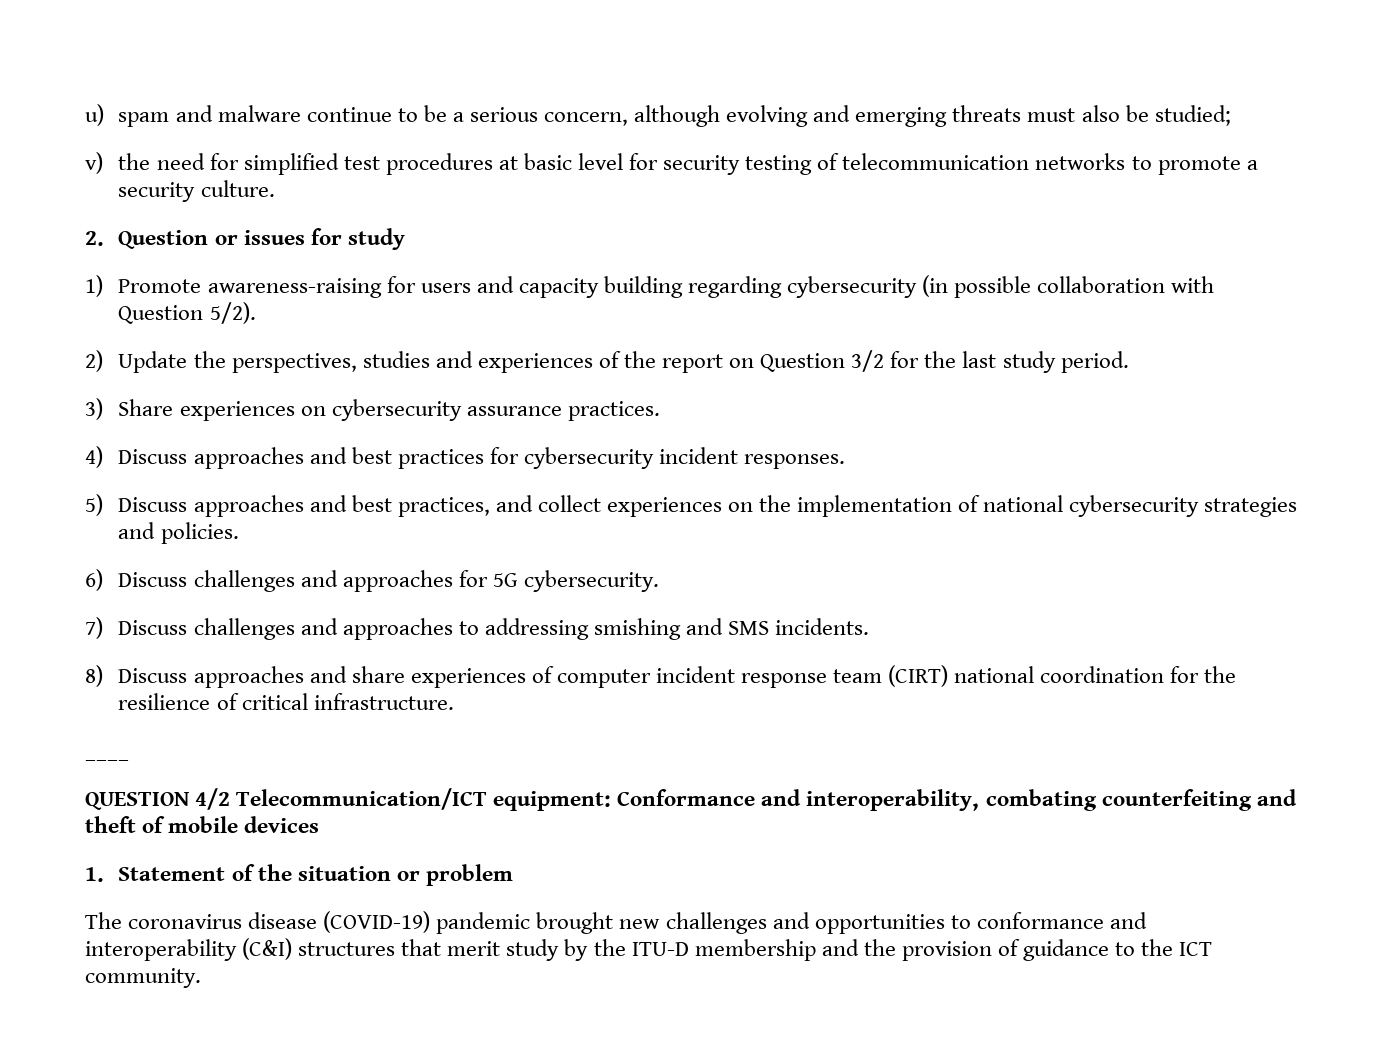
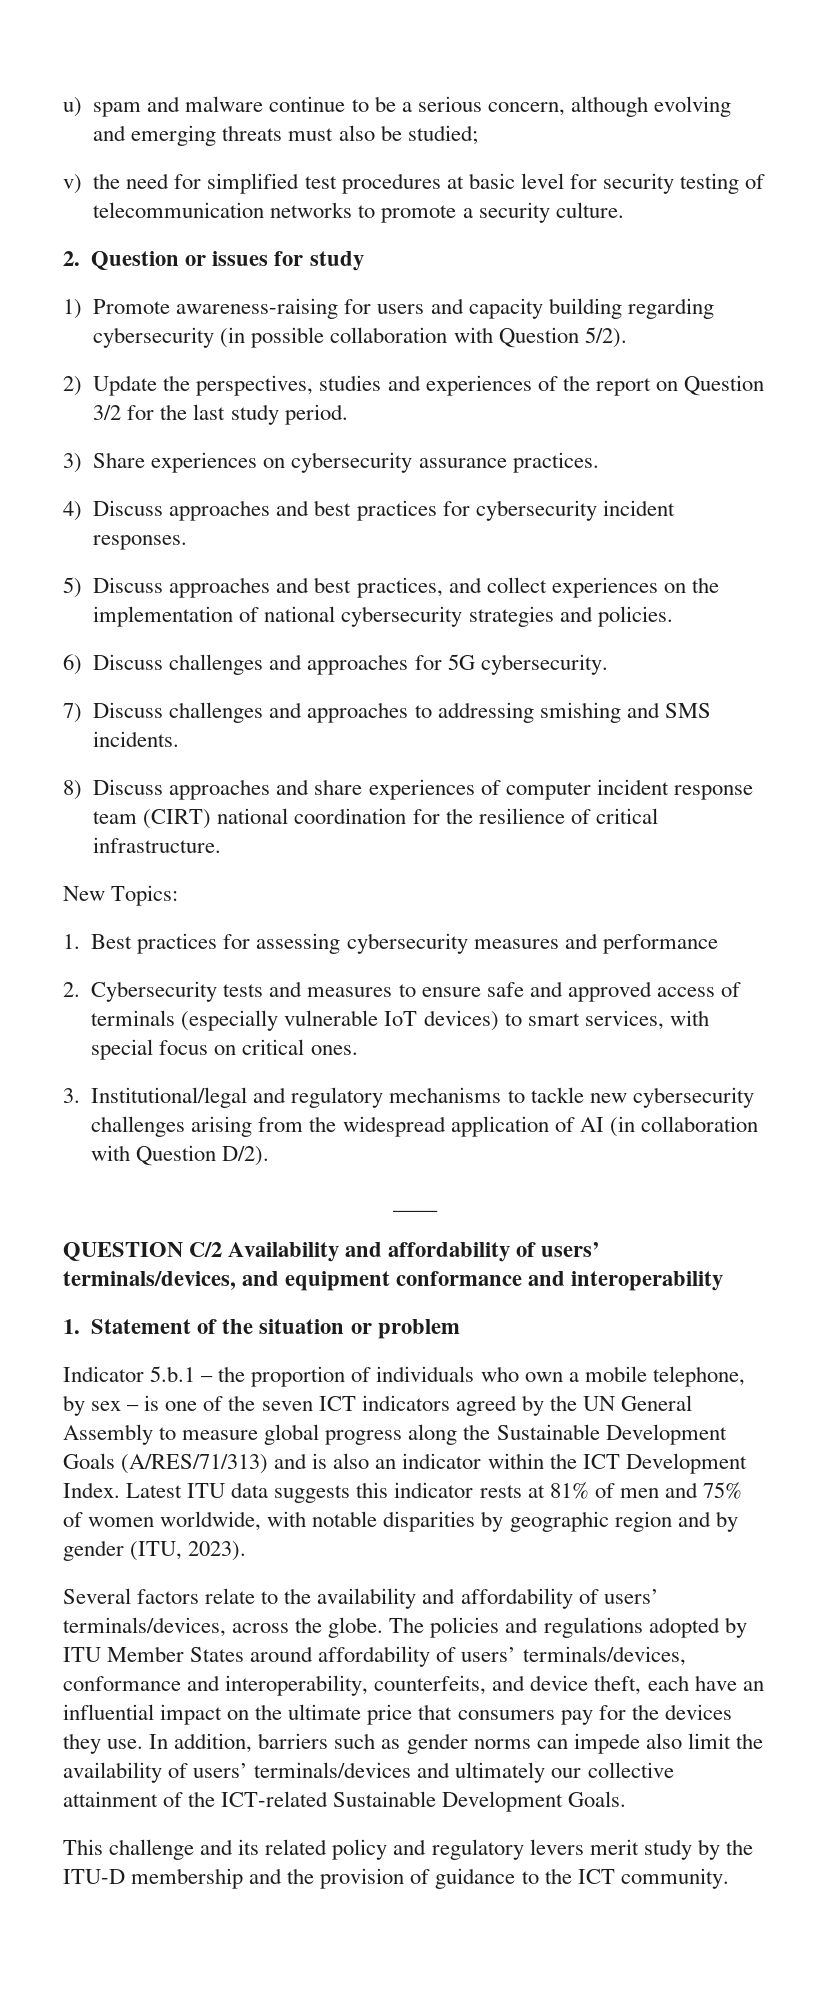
+ New Topics:
+ 1. Best practices for assessing cybersecurity measures and performance
+ 2. Cybersecurity tests and measures to ensure safe and approved access of terminals (especially vulnerable IoT devices) to smart services, with special focus on critical ones.
+ 3. Institutional/legal and regulatory mechanisms to tackle new cybersecurity challenges arising from the widespread application of AI (in collaboration with Question D/2).
  ____
- QUESTION 4/2 Telecommunication/ICT equipment: Conformance and interoperability, combating counterfeiting and theft of mobile devices
+ QUESTION C/2 Availability and affordability of users’ terminals/devices, and equipment conformance and interoperability
- The coronavirus disease (COVID-19) pandemic brought new challenges and opportunities to conformance and interoperability (C&I) structures that merit study by the ITU-D membership and the provision of guidance to the ICT community.
+ Indicator 5.b.1 – the proportion of individuals who own a mobile telephone, by sex – is one of the seven ICT indicators agreed by the UN General Assembly to measure global progress along the Sustainable Development Goals (A/RES/71/313) and is also an indicator within the ICT Development Index. Latest ITU data suggests this indicator rests at 81% of men and 75% of women worldwide, with notable disparities by geographic region and by gender (ITU, 2023).
+ Several factors relate to the availability and affordability of users’ terminals/devices, across the globe. The policies and regulations adopted by ITU Member States around affordability of users’ terminals/devices, conformance and interoperability, counterfeits, and device theft, each have an influential impact on the ultimate price that consumers pay for the devices they use. In addition, barriers such as gender norms can impede also limit the availability of users’ terminals/devices and ultimately our collective attainment of the ICT-related Sustainable Development Goals.
+ This challenge and its related policy and regulatory levers merit study by the ITU-D membership and the provision of guidance to the ICT community.

